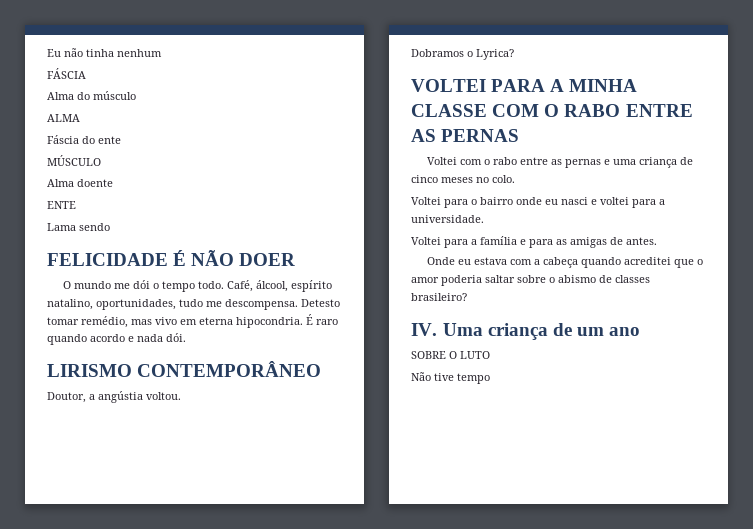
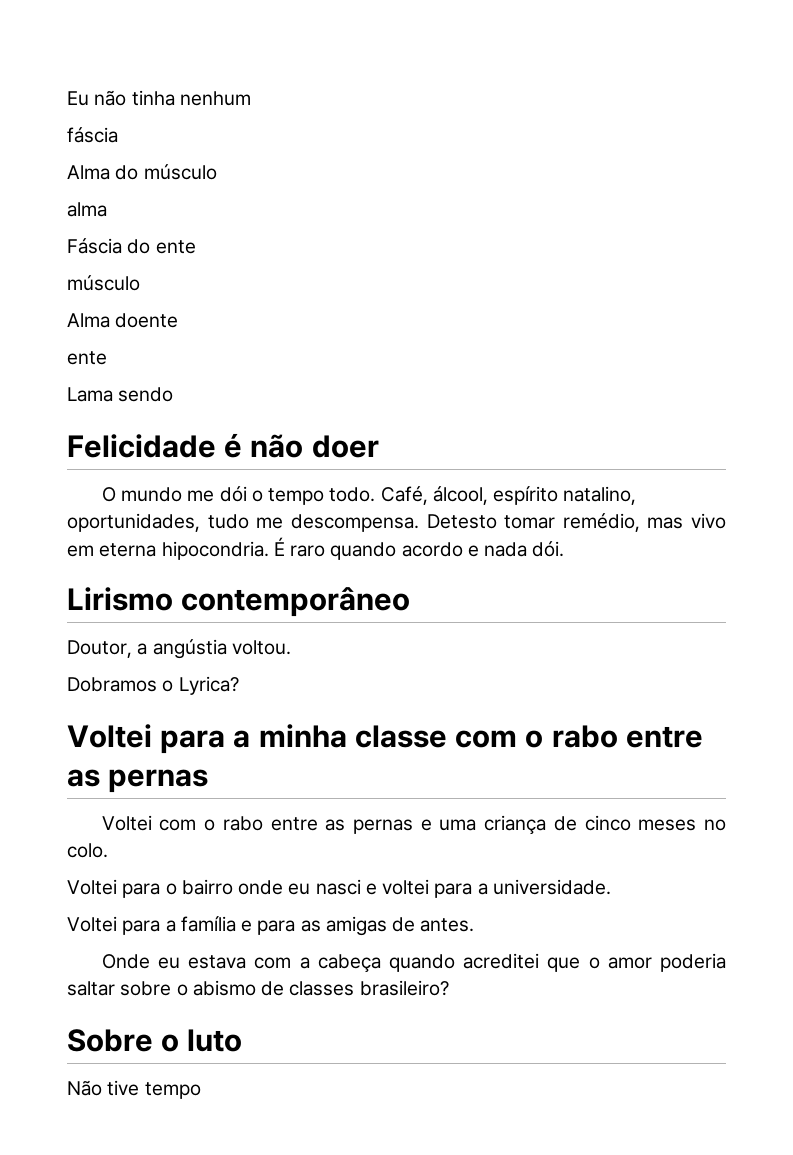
- FÁSCIA
+ fáscia
- ALMA
+ alma
  Fáscia do ente
- MÚSCULO
+ músculo
  Alma doente
- ENTE
+ ente
- FELICIDADE É NÃO DOER
+ Felicidade é não doer
- LIRISMO CONTEMPORÂNEO
+ Lirismo contemporâneo
- VOLTEI PARA A MINHA CLASSE COM O RABO ENTRE AS PERNAS
+ Voltei para a minha classe com o rabo entre as pernas
- IV. Uma criança de um ano
- SOBRE O LUTO
+ Sobre o luto

